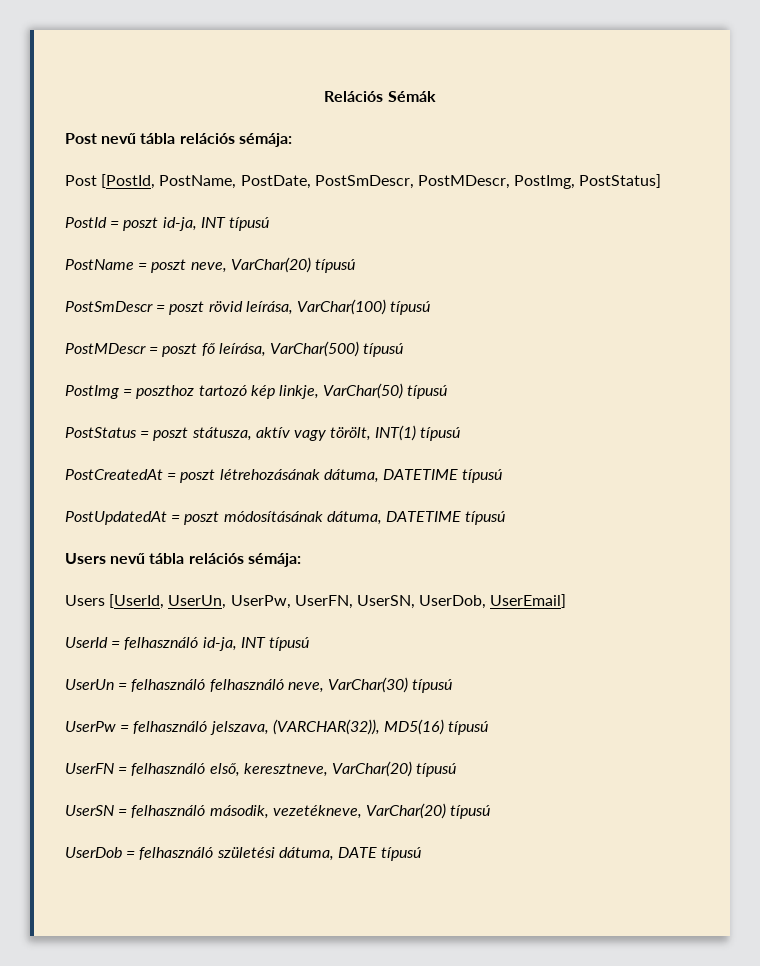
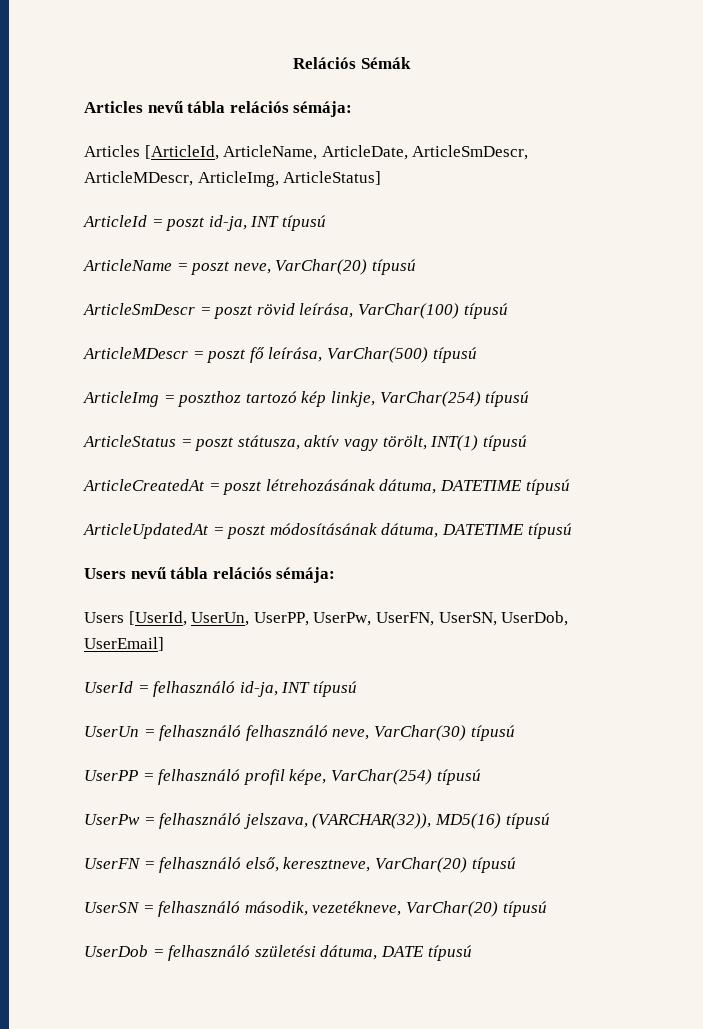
- Post nevű tábla relációs sémája:
- Post [PostId, PostName, PostDate, PostSmDescr, PostMDescr, PostImg, PostStatus]
- PostId = poszt id-ja, INT típusú
+ Articles nevű tábla relációs sémája:
+ Articles [ArticleId, ArticleName, ArticleDate, ArticleSmDescr, ArticleMDescr, ArticleImg, ArticleStatus]
+ ArticleId = poszt id-ja, INT típusú
- PostName = poszt neve, VarChar(20) típusú
+ ArticleName = poszt neve, VarChar(20) típusú
- PostSmDescr = poszt rövid leírása, VarChar(100) típusú
+ ArticleSmDescr = poszt rövid leírása, VarChar(100) típusú
- PostMDescr = poszt fő leírása, VarChar(500) típusú
+ ArticleMDescr = poszt fő leírása, VarChar(500) típusú
- PostImg = poszthoz tartozó kép linkje, VarChar(50) típusú
- PostStatus = poszt státusza, aktív vagy törölt, INT(1) típusú
+ ArticleImg = poszthoz tartozó kép linkje, VarChar(254) típusú
+ ArticleStatus = poszt státusza, aktív vagy törölt, INT(1) típusú
- PostCreatedAt = poszt létrehozásának dátuma, DATETIME típusú
+ ArticleCreatedAt = poszt létrehozásának dátuma, DATETIME típusú
- PostUpdatedAt = poszt módosításának dátuma, DATETIME típusú
+ ArticleUpdatedAt = poszt módosításának dátuma, DATETIME típusú
- Users [UserId, UserUn, UserPw, UserFN, UserSN, UserDob, UserEmail]
+ Users [UserId, UserUn, UserPP, UserPw, UserFN, UserSN, UserDob, UserEmail]
+ UserPP = felhasználó profil képe, VarChar(254) típusú

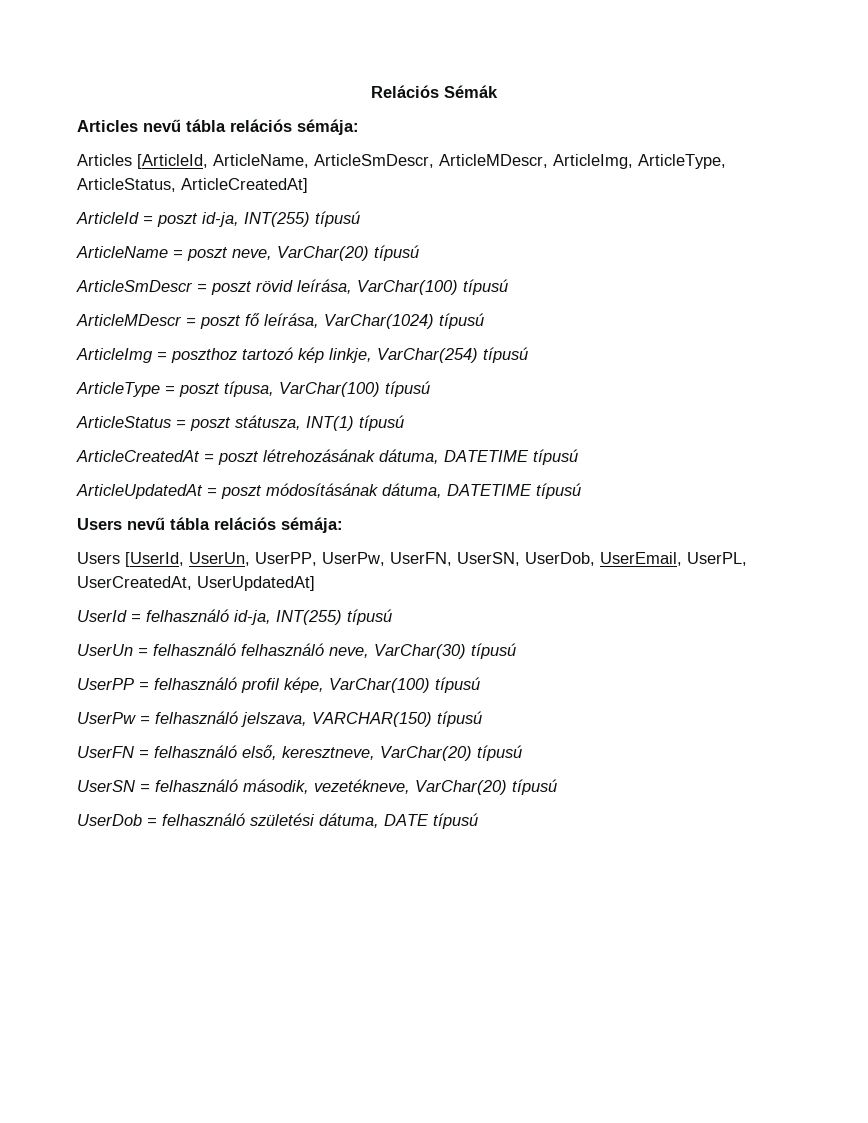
- Articles [ArticleId, ArticleName, ArticleDate, ArticleSmDescr, ArticleMDescr, ArticleImg, ArticleStatus]
+ Articles [ArticleId, ArticleName, ArticleSmDescr, ArticleMDescr, ArticleImg, ArticleType, ArticleStatus, ArticleCreatedAt]
- ArticleId = poszt id-ja, INT típusú
+ ArticleId = poszt id-ja, INT(255) típusú
- ArticleMDescr = poszt fő leírása, VarChar(500) típusú
+ ArticleMDescr = poszt fő leírása, VarChar(1024) típusú
+ ArticleType = poszt típusa, VarChar(100) típusú
- ArticleStatus = poszt státusza, aktív vagy törölt, INT(1) típusú
+ ArticleStatus = poszt státusza, INT(1) típusú
- Users [UserId, UserUn, UserPP, UserPw, UserFN, UserSN, UserDob, UserEmail]
+ Users [UserId, UserUn, UserPP, UserPw, UserFN, UserSN, UserDob, UserEmail, UserPL, UserCreatedAt, UserUpdatedAt]
- UserId = felhasználó id-ja, INT típusú
+ UserId = felhasználó id-ja, INT(255) típusú
- UserPP = felhasználó profil képe, VarChar(254) típusú
+ UserPP = felhasználó profil képe, VarChar(100) típusú
- UserPw = felhasználó jelszava, (VARCHAR(32)), MD5(16) típusú
+ UserPw = felhasználó jelszava, VARCHAR(150) típusú

